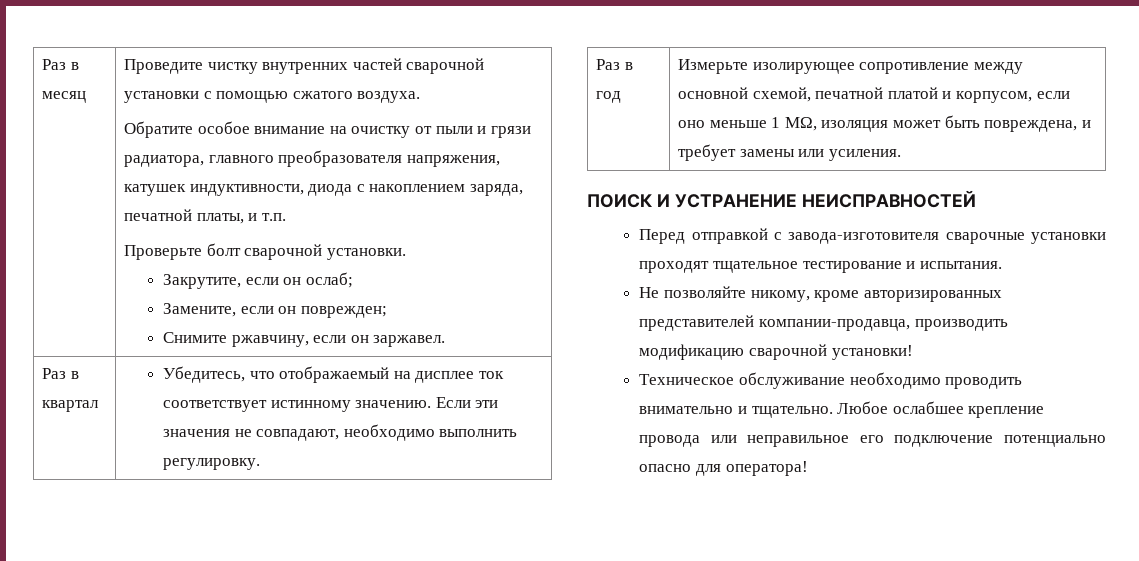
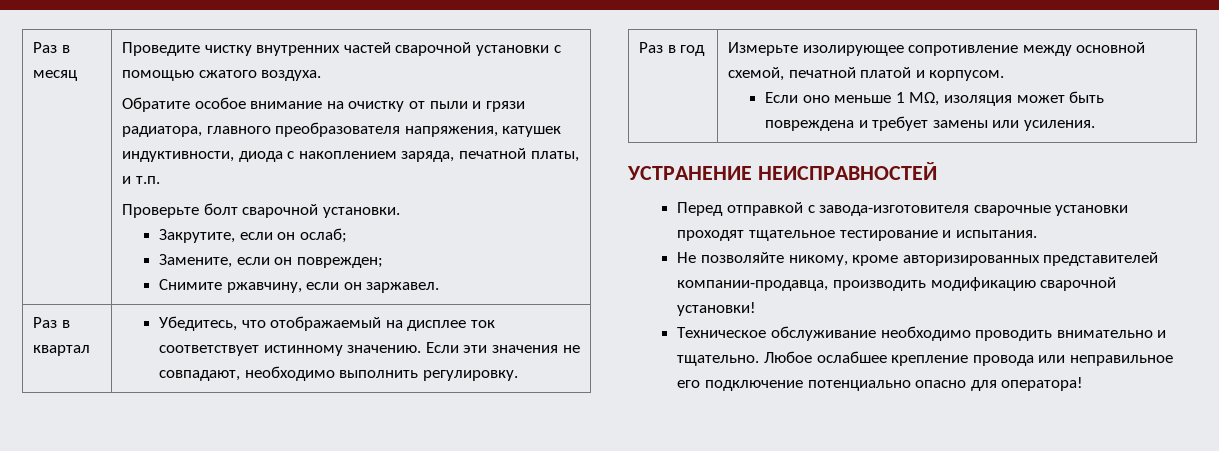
- Раз в год | Измерьте изолирующее сопротивление между основной схемой, печатной платой и корпусом, если оно меньше 1 MΩ, изоляция может быть повреждена, и требует замены или усиления.
+ Раз в год | Измерьте изолирующее сопротивление между основной схемой, печатной платой и корпусом.
+ Если оно меньше 1 MΩ, изоляция может быть повреждена и требует замены или усиления.
- ПОИСК И УСТРАНЕНИЕ НЕИСПРАВНОСТЕЙ
+ УСТРАНЕНИЕ НЕИСПРАВНОСТЕЙ

